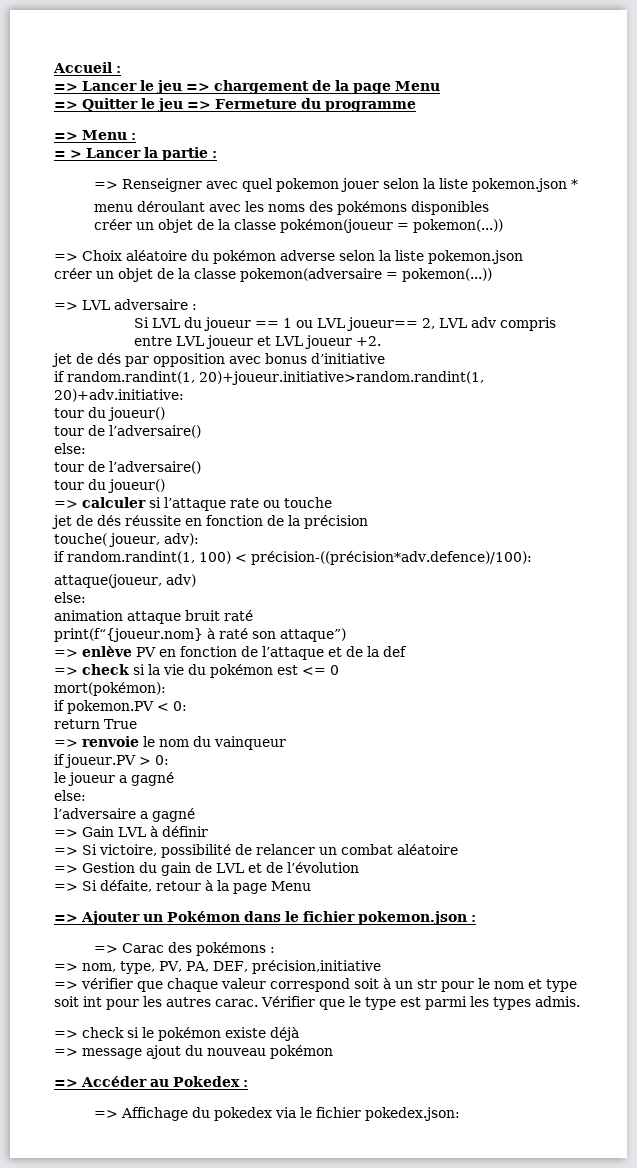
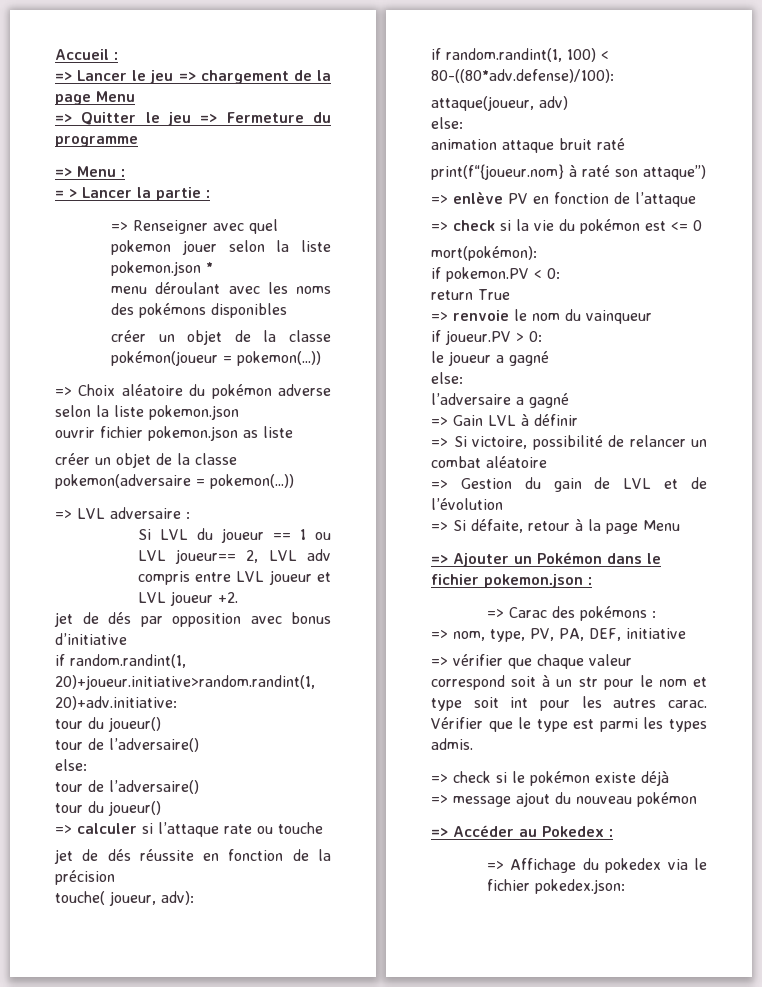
+ ouvrir fichier pokemon.json as liste
- if random.randint(1, 100) < précision-((précision*adv.defence)/100):
+ if random.randint(1, 100) < 80-((80*adv.defense)/100):
- => enlève PV en fonction de l’attaque et de la def
+ => enlève PV en fonction de l’attaque
- => nom, type, PV, PA, DEF, précision,initiative
+ => nom, type, PV, PA, DEF, initiative

